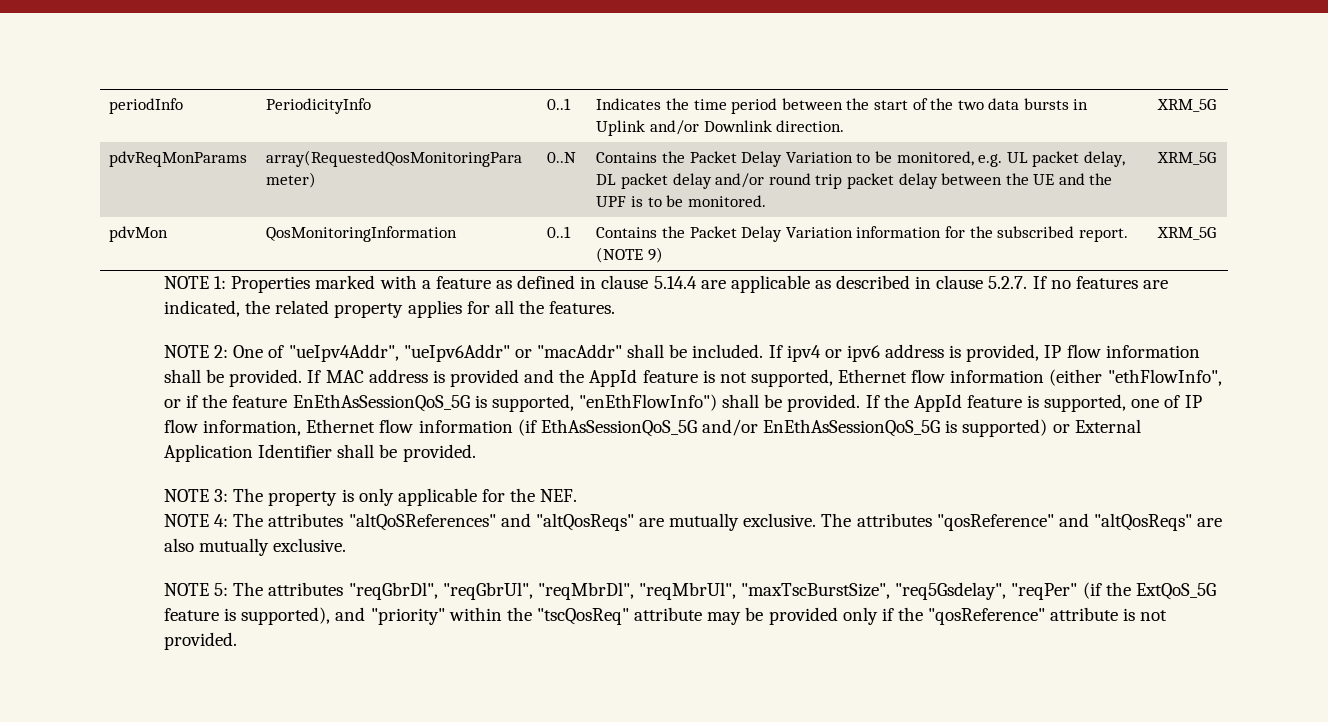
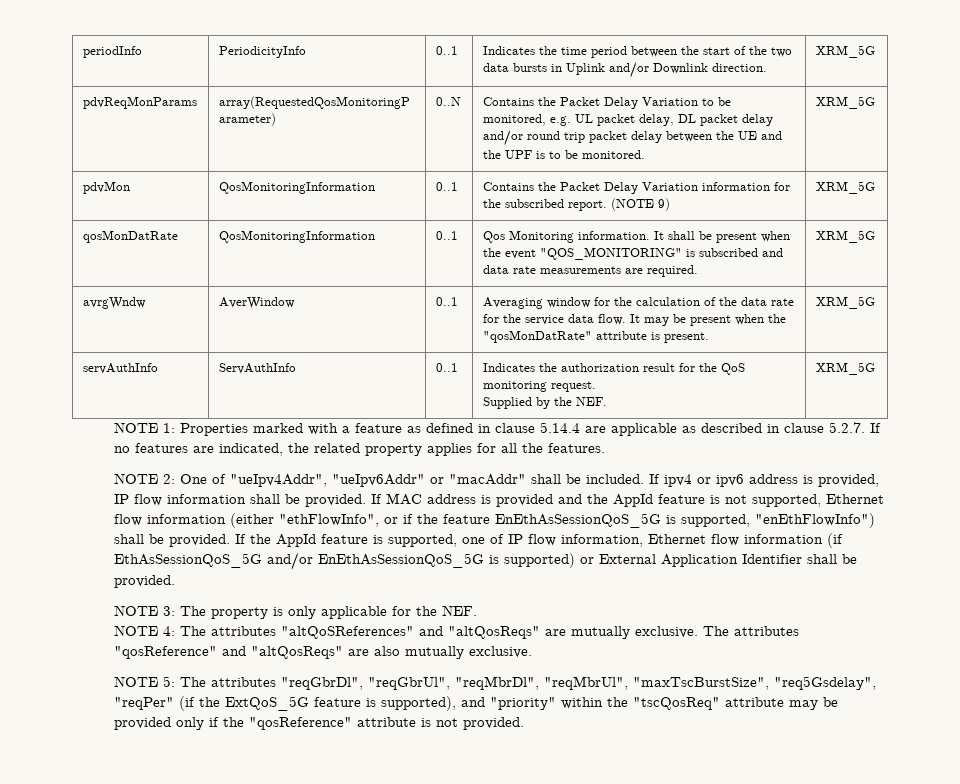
+ qosMonDatRate | QosMonitoringInformation | 0..1 | Qos Monitoring information. It shall be present when the event "QOS_MONITORING" is subscribed and data rate measurements are required. | XRM_5G
+ avrgWndw | AverWindow | 0..1 | Averaging window for the calculation of the data rate for the service data flow. It may be present when the "qosMonDatRate" attribute is present. | XRM_5G
+ servAuthInfo | ServAuthInfo | 0..1 | Indicates the authorization result for the QoS monitoring request.
+ Supplied by the NEF. | XRM_5G

